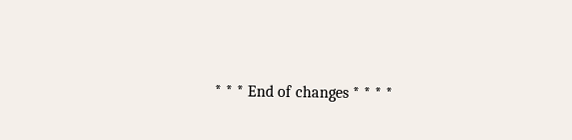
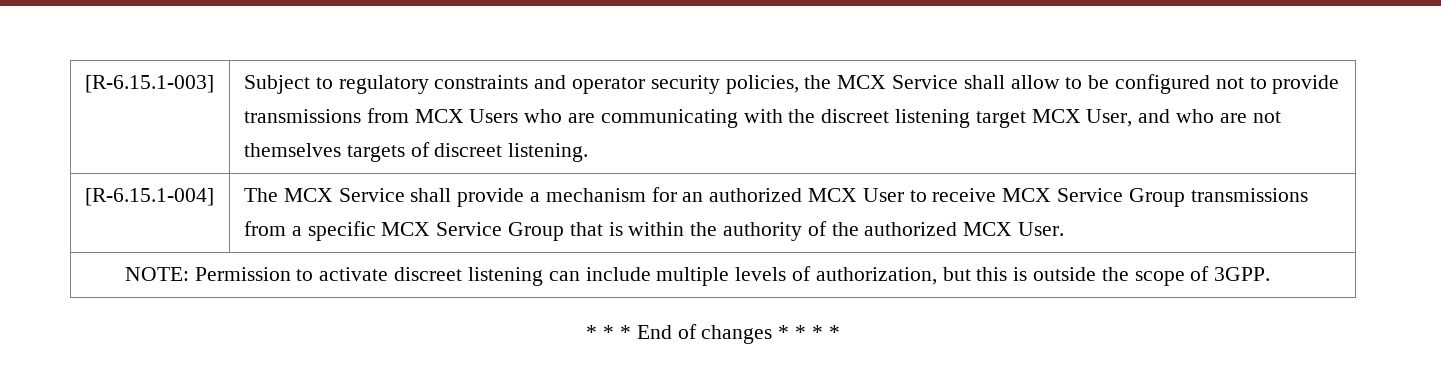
+ [R-6.15.1-003] | Subject to regulatory constraints and operator security policies, the MCX Service shall allow to be configured not to provide transmissions from MCX Users who are communicating with the discreet listening target MCX User, and who are not themselves targets of discreet listening.
+ [R-6.15.1-004] | The MCX Service shall provide a mechanism for an authorized MCX User to receive MCX Service Group transmissions from a specific MCX Service Group that is within the authority of the authorized MCX User.
+ NOTE: Permission to activate discreet listening can include multiple levels of authorization, but this is outside the scope of 3GPP.

